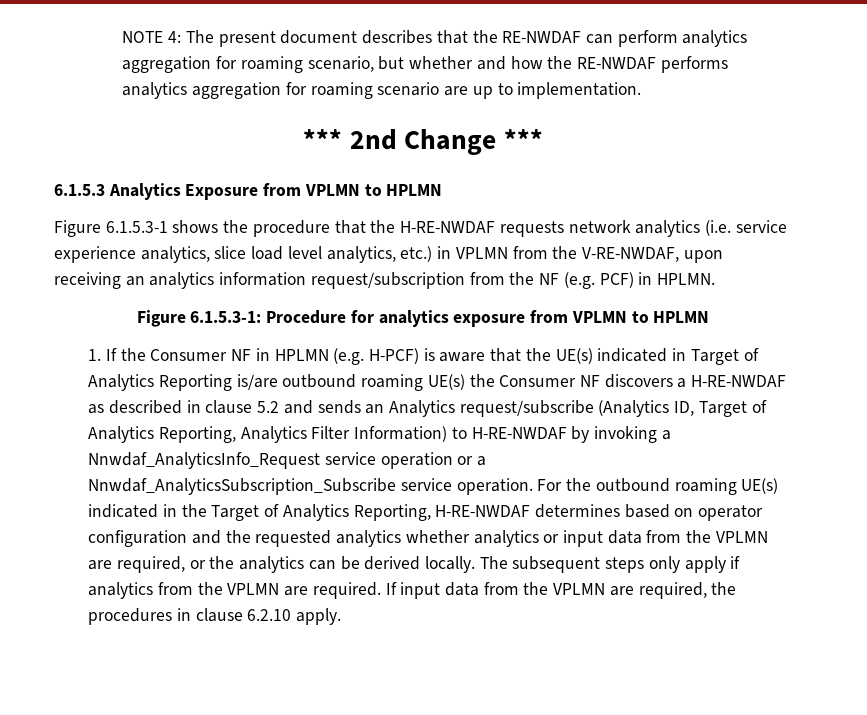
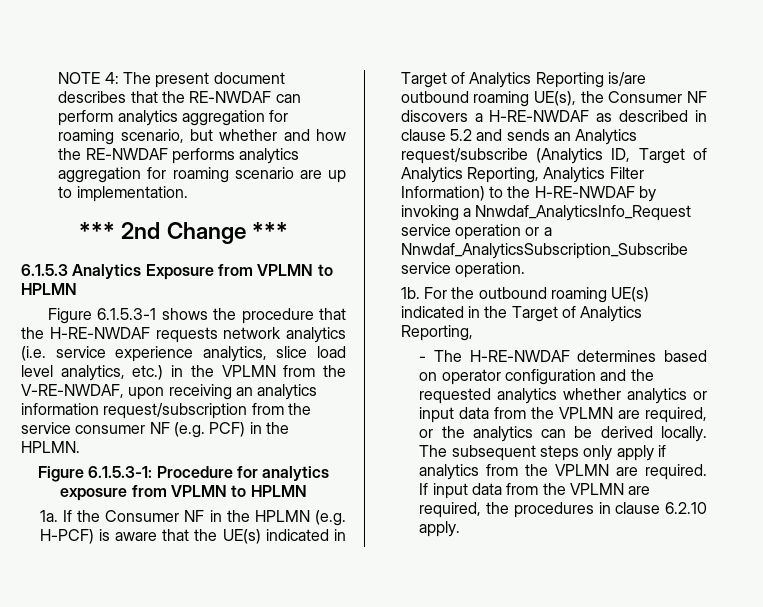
- Figure 6.1.5.3-1 shows the procedure that the H-RE-NWDAF requests network analytics (i.e. service experience analytics, slice load level analytics, etc.) in VPLMN from the V-RE-NWDAF, upon receiving an analytics information request/subscription from the NF (e.g. PCF) in HPLMN.
+ Figure 6.1.5.3-1 shows the procedure that the H-RE-NWDAF requests network analytics (i.e. service experience analytics, slice load level analytics, etc.) in the VPLMN from the V-RE-NWDAF, upon receiving an analytics information request/subscription from the service consumer NF (e.g. PCF) in the HPLMN.
- 1. If the Consumer NF in HPLMN (e.g. H-PCF) is aware that the UE(s) indicated in Target of Analytics Reporting is/are outbound roaming UE(s) the Consumer NF discovers a H-RE-NWDAF as described in clause 5.2 and sends an Analytics request/subscribe (Analytics ID, Target of Analytics Reporting, Analytics Filter Information) to H-RE-NWDAF by invoking a Nnwdaf_AnalyticsInfo_Request service operation or a Nnwdaf_AnalyticsSubscription_Subscribe service operation.
+ 1a. If the Consumer NF in the HPLMN (e.g. H-PCF) is aware that the UE(s) indicated in Target of Analytics Reporting is/are outbound roaming UE(s), the Consumer NF discovers a H-RE-NWDAF as described in clause 5.2 and sends an Analytics request/subscribe (Analytics ID, Target of Analytics Reporting, Analytics Filter Information) to the H-RE-NWDAF by invoking a Nnwdaf_AnalyticsInfo_Request service operation or a Nnwdaf_AnalyticsSubscription_Subscribe service operation.
+ 1b.
- For the outbound roaming UE(s) indicated in the Target of Analytics Reporting, H-RE-NWDAF determines based on operator configuration and the requested analytics whether analytics or input data from the VPLMN are required, or the analytics can be derived locally.
+ For the outbound roaming UE(s) indicated in the Target of Analytics Reporting,
+ - The H-RE-NWDAF determines based on operator configuration and the requested analytics whether analytics or input data from the VPLMN are required, or the analytics can be derived locally.

